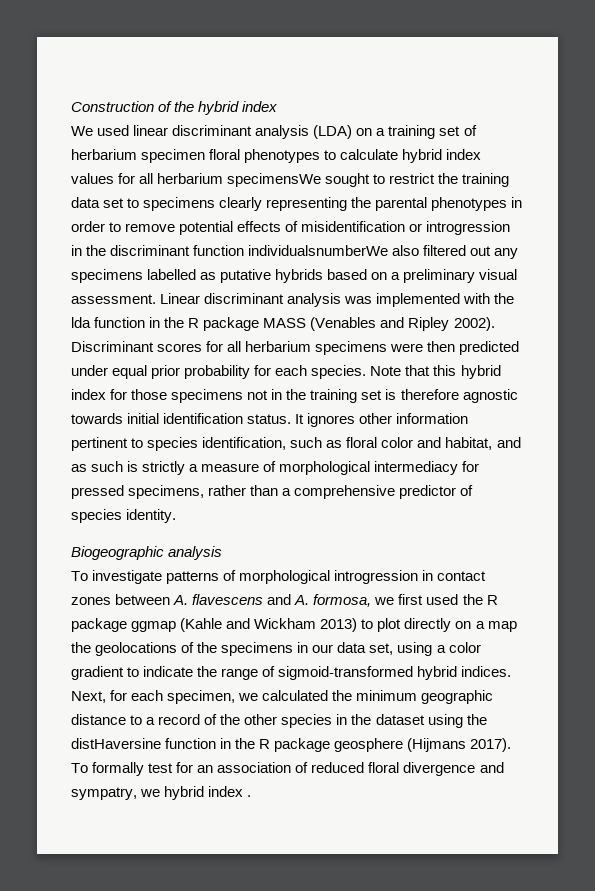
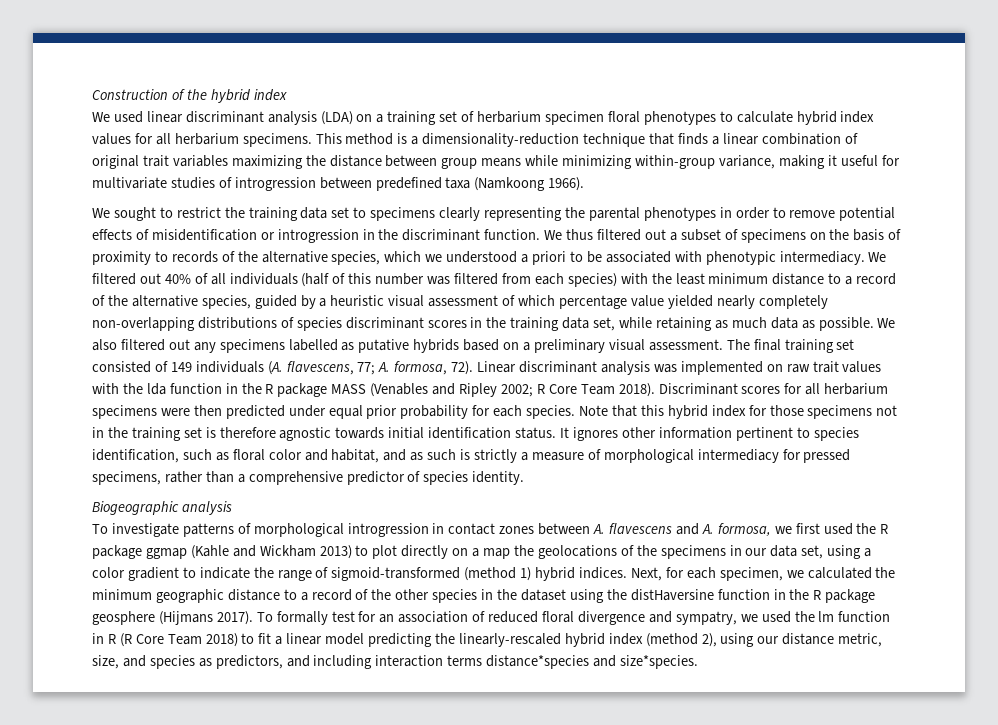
- We used linear discriminant analysis (LDA) on a training set of herbarium specimen floral phenotypes to calculate hybrid index values for all herbarium specimensWe sought to restrict the training data set to specimens clearly representing the parental phenotypes in order to remove potential effects of misidentification or introgression in the discriminant function individualsnumberWe also filtered out any specimens labelled as putative hybrids based on a preliminary visual assessment.
+ We used linear discriminant analysis (LDA) on a training set of herbarium specimen floral phenotypes to calculate hybrid index values for all herbarium specimens. This method is a dimensionality-reduction technique that finds a linear combination of original trait variables maximizing the distance between group means while minimizing within-group variance, making it useful for multivariate studies of introgression between predefined taxa (Namkoong 1966).
+ We sought to restrict the training data set to specimens clearly representing the parental phenotypes in order to remove potential effects of misidentification or introgression in the discriminant function. We thus filtered out a subset of specimens on the basis of proximity to records of the alternative species, which we understood a priori to be associated with phenotypic intermediacy. We filtered out 40% of all individuals (half of this number was filtered from each species) with the least minimum distance to a record of the alternative species, guided by a heuristic visual assessment of which percentage value yielded nearly completely non-overlapping distributions of species discriminant scores in the training data set, while retaining as much data as possible. We also filtered out any specimens labelled as putative hybrids based on a preliminary visual assessment.
+ The final training set consisted of 149 individuals (A. flavescens, 77; A. formosa, 72).
- Linear discriminant analysis was implemented with the lda function in the R package MASS (Venables and Ripley 2002).
+ Linear discriminant analysis was implemented on raw trait values with the lda function in the R package MASS (Venables and Ripley 2002; R Core Team 2018).
- To investigate patterns of morphological introgression in contact zones between A. flavescens and A. formosa, we first used the R package ggmap (Kahle and Wickham 2013) to plot directly on a map the geolocations of the specimens in our data set, using a color gradient to indicate the range of sigmoid-transformed hybrid indices.
+ To investigate patterns of morphological introgression in contact zones between A. flavescens and A. formosa, we first used the R package ggmap (Kahle and Wickham 2013) to plot directly on a map the geolocations of the specimens in our data set, using a color gradient to indicate the range of sigmoid-transformed (method 1) hybrid indices.
- To formally test for an association of reduced floral divergence and sympatry, we hybrid index .
+ To formally test for an association of reduced floral divergence and sympatry, we used the lm function in R (R Core Team 2018) to fit a linear model predicting the linearly-rescaled hybrid index (method 2), using our distance metric, size, and species as predictors, and including interaction terms distance*species and size*species.

